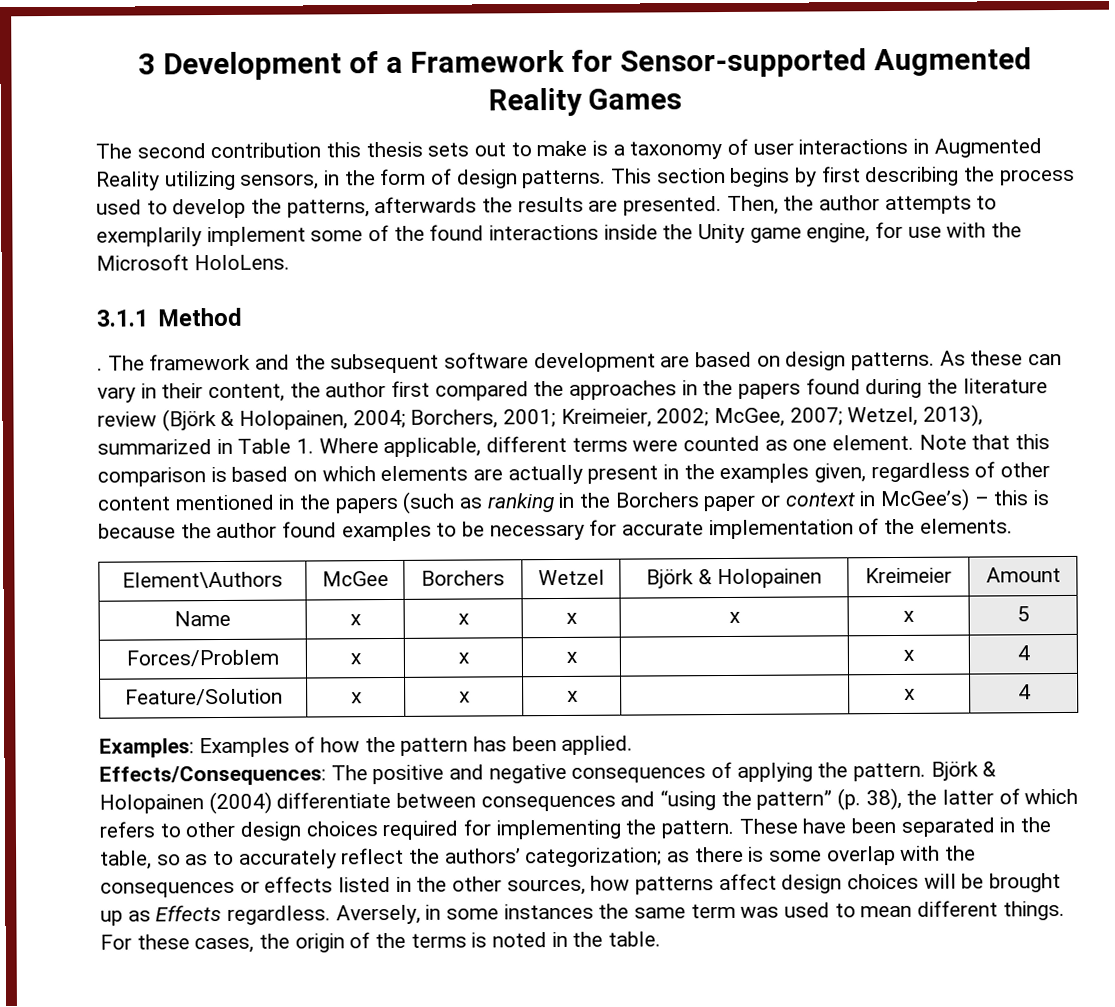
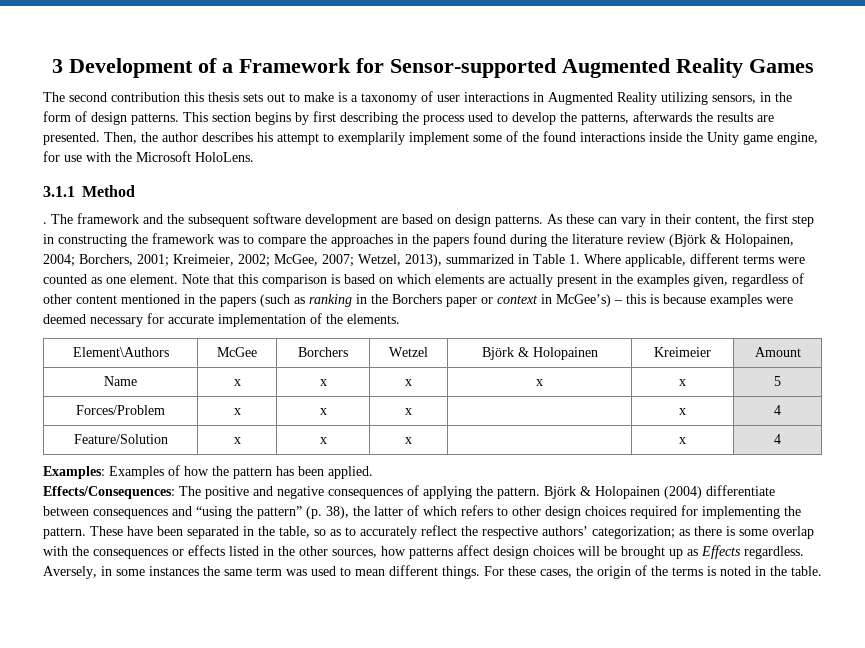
- Then, the author attempts to exemplarily implement some of the found interactions inside the Unity game engine, for use with the Microsoft HoloLens.
+ Then, the author describes his attempt to exemplarily implement some of the found interactions inside the Unity game engine, for use with the Microsoft HoloLens.
- As these can vary in their content, the author first compared the approaches in the papers found during the literature review (Björk & Holopainen, 2004; Borchers, 2001; Kreimeier, 2002; McGee, 2007; Wetzel, 2013), summarized in Table 1. Where applicable, different terms were counted as one element.
+ As these can vary in their content, the first step in constructing the framework was to compare the approaches in the papers found during the literature review (Björk & Holopainen, 2004; Borchers, 2001; Kreimeier, 2002; McGee, 2007; Wetzel, 2013), summarized in Table 1. Where applicable, different terms were counted as one element.
- Note that this comparison is based on which elements are actually present in the examples given, regardless of other content mentioned in the papers (such as ranking in the Borchers paper or context in McGee’s) – this is because the author found examples to be necessary for accurate implementation of the elements.
+ Note that this comparison is based on which elements are actually present in the examples given, regardless of other content mentioned in the papers (such as ranking in the Borchers paper or context in McGee’s) – this is because examples were deemed necessary for accurate implementation of the elements.
- These have been separated in the table, so as to accurately reflect the authors’ categorization; as there is some overlap with the consequences or effects listed in the other sources, how patterns affect design choices will be brought up as Effects regardless.
+ These have been separated in the table, so as to accurately reflect the respective authors’ categorization; as there is some overlap with the consequences or effects listed in the other sources, how patterns affect design choices will be brought up as Effects regardless.

